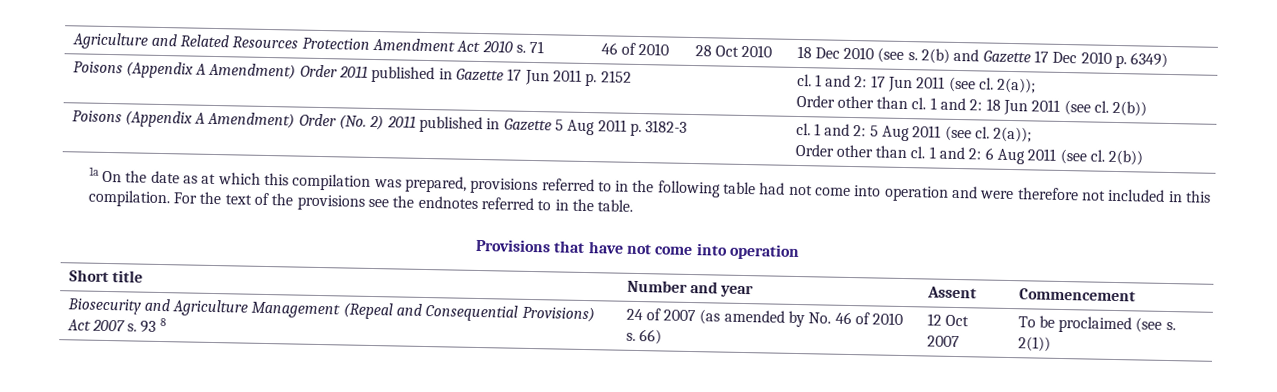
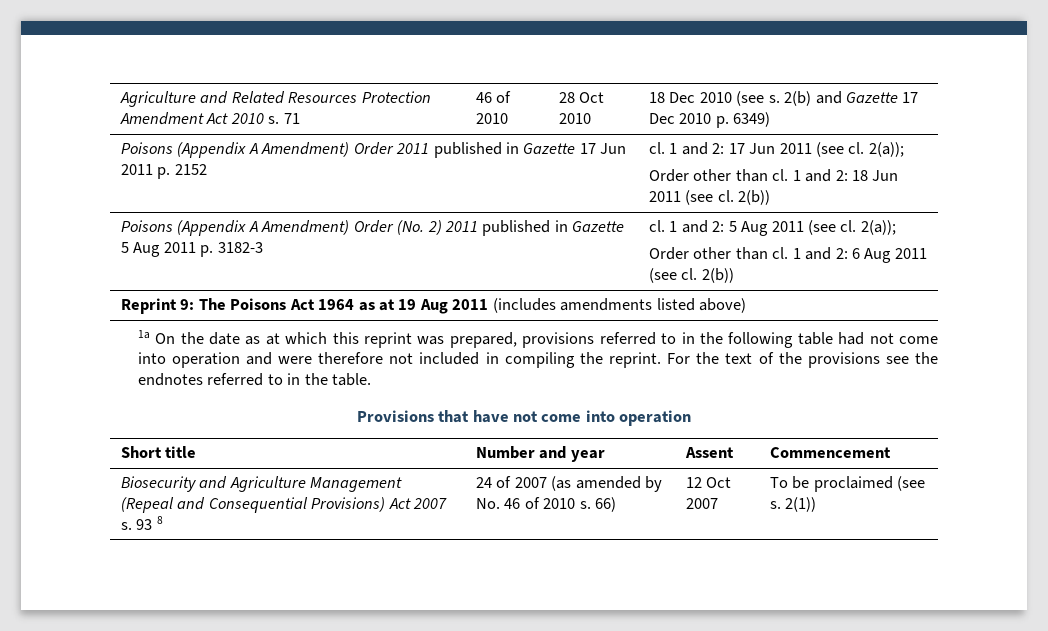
+ Reprint 9: The Poisons Act 1964 as at 19 Aug 2011 (includes amendments listed above)
- 1a On the date as at which this compilation was prepared, provisions referred to in the following table had not come into operation and were therefore not included in this compilation.
+ 1a On the date as at which this reprint was prepared, provisions referred to in the following table had not come into operation and were therefore not included in compiling the reprint.

